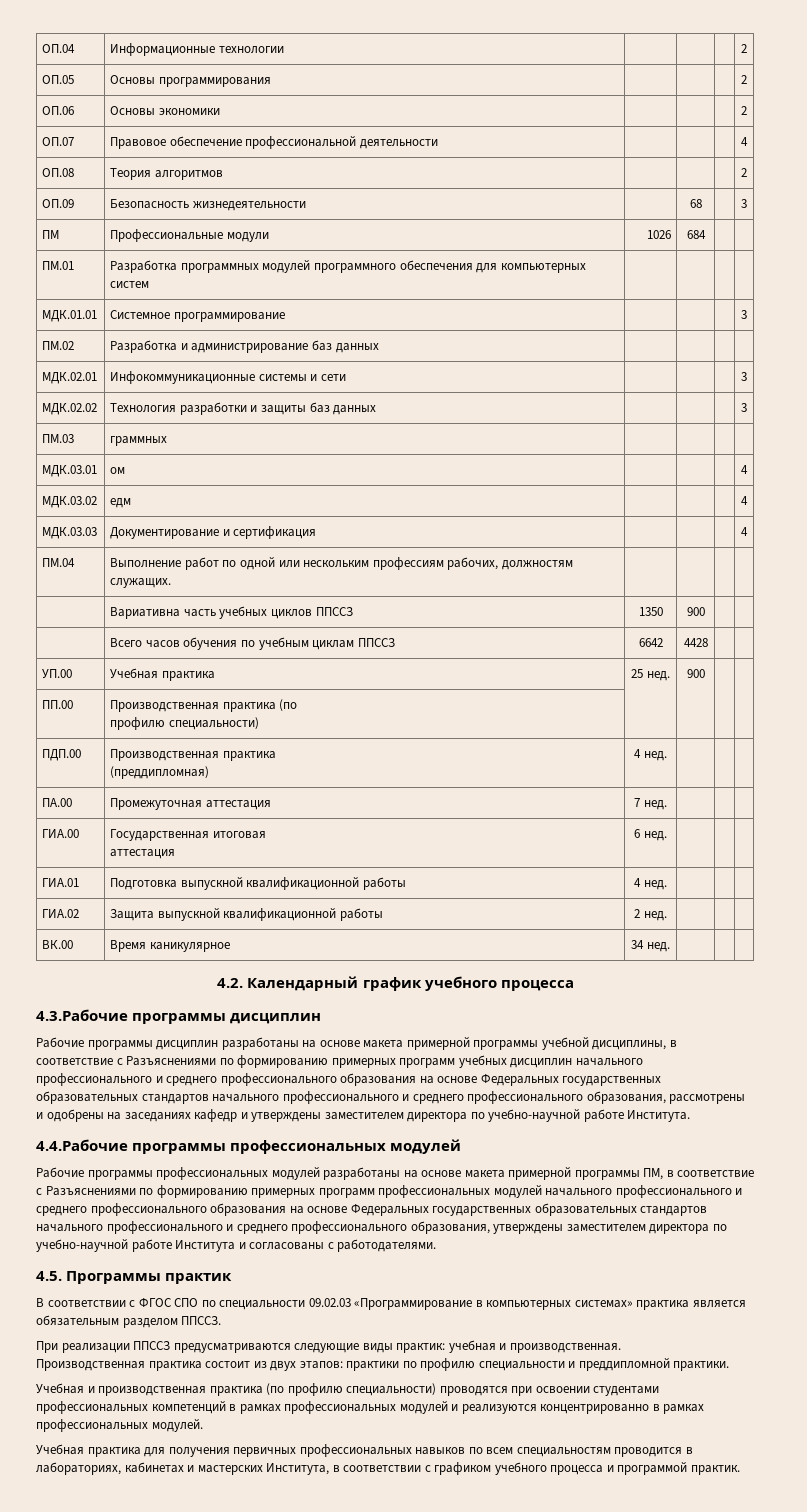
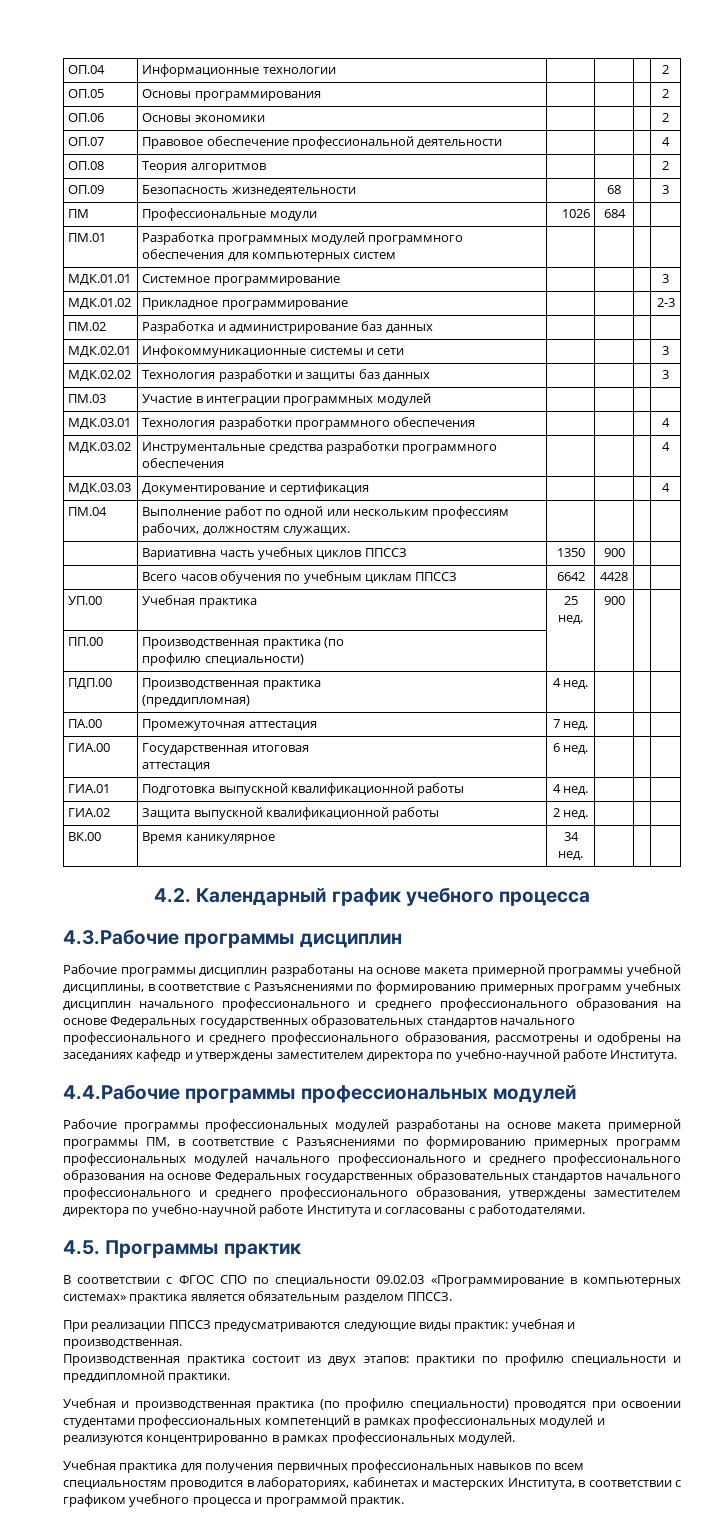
+ МДК.01.02 | Прикладное программирование | | | | 2-3
- ПМ.03 | граммных | | | |
- МДК.03.01 | ом | | | | 4
- МДК.03.02 | едм | | | | 4
+ ПМ.03 | Участие в интеграции программных модулей | | | |
+ МДК.03.01 | Технология разработки программного обеспечения | | | | 4
+ МДК.03.02 | Инструментальные средства разработки программного обеспечения | | | | 4

